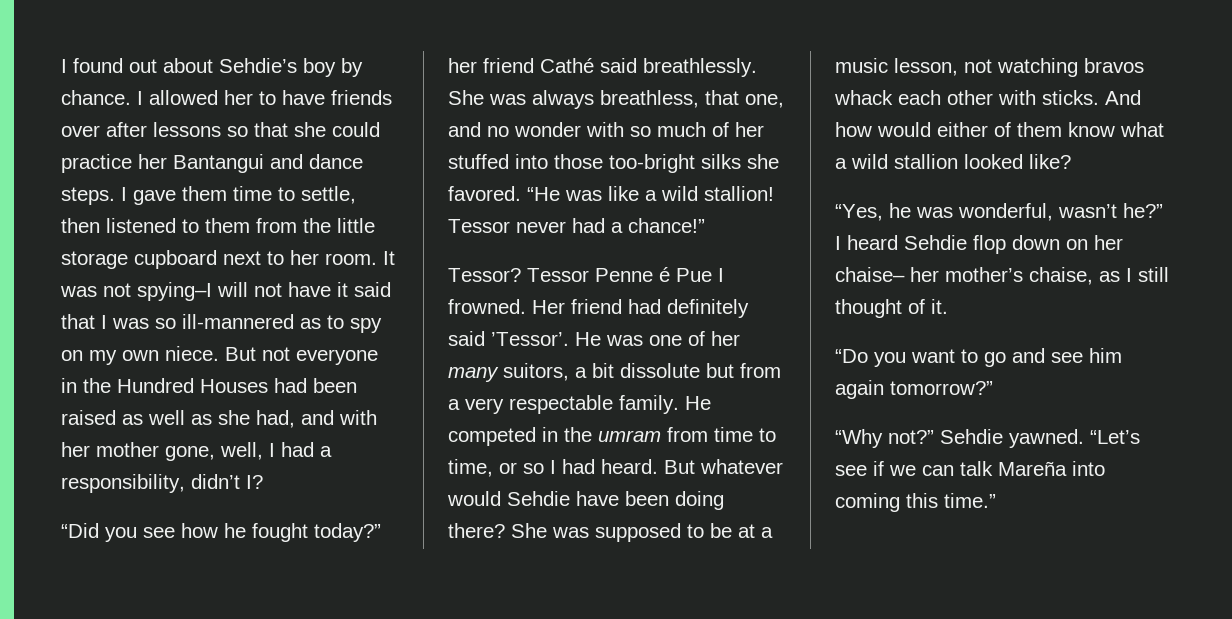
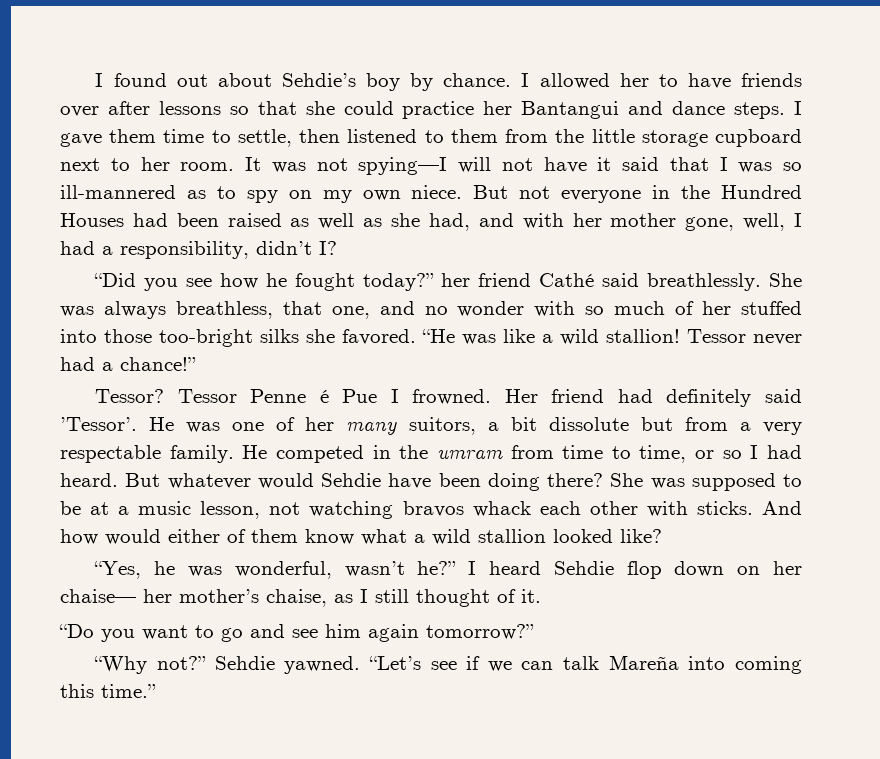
- It was not spying–I will not have it said that I was so ill-mannered as to spy on my own niece.
+ It was not spying—I will not have it said that I was so ill-mannered as to spy on my own niece.
- I heard Sehdie flop down on her chaise– her mother’s chaise, as I still thought of it.
+ I heard Sehdie flop down on her chaise— her mother’s chaise, as I still thought of it.

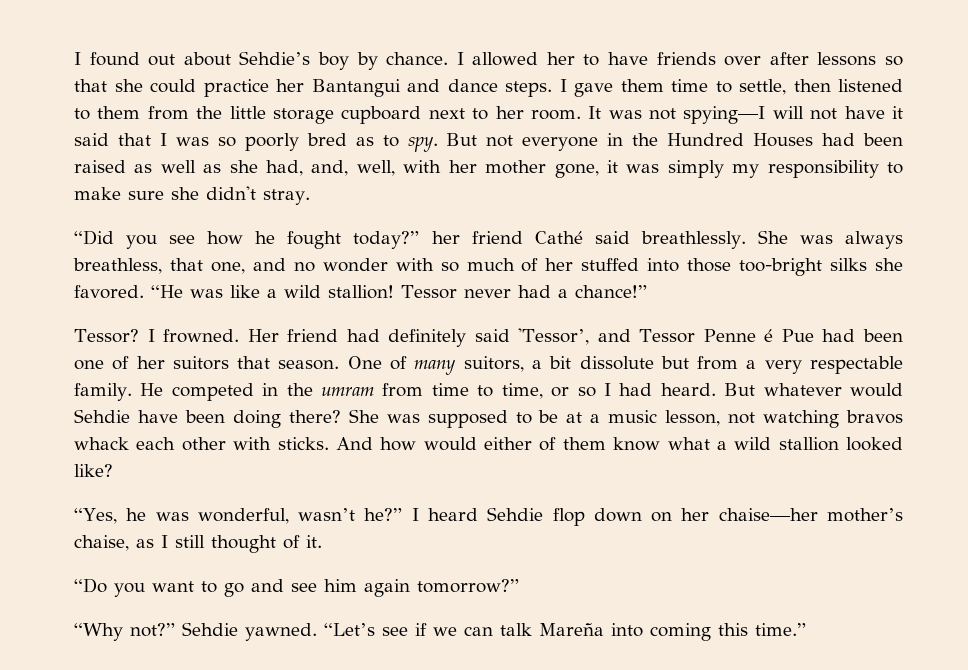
- It was not spying—I will not have it said that I was so ill-mannered as to spy on my own niece.
+ It was not spying—I will not have it said that I was so poorly bred as to spy.
- But not everyone in the Hundred Houses had been raised as well as she had, and with her mother gone, well, I had a responsibility, didn’t I?
+ But not everyone in the Hundred Houses had been raised as well as she had, and, well, with her mother gone, it was simply my responsibility to make sure she didn't stray.
- Tessor Penne é Pue I frowned.
+ I frowned.
- Her friend had definitely said ’Tessor’. He was one of her many suitors, a bit dissolute but from a very respectable family.
+ Her friend had definitely said 'Tessor’, and Tessor Penne é Pue had been one of her suitors that season. One of many suitors, a bit dissolute but from a very respectable family.
- I heard Sehdie flop down on her chaise— her mother’s chaise, as I still thought of it.
+ I heard Sehdie flop down on her chaise—her mother’s chaise, as I still thought of it.

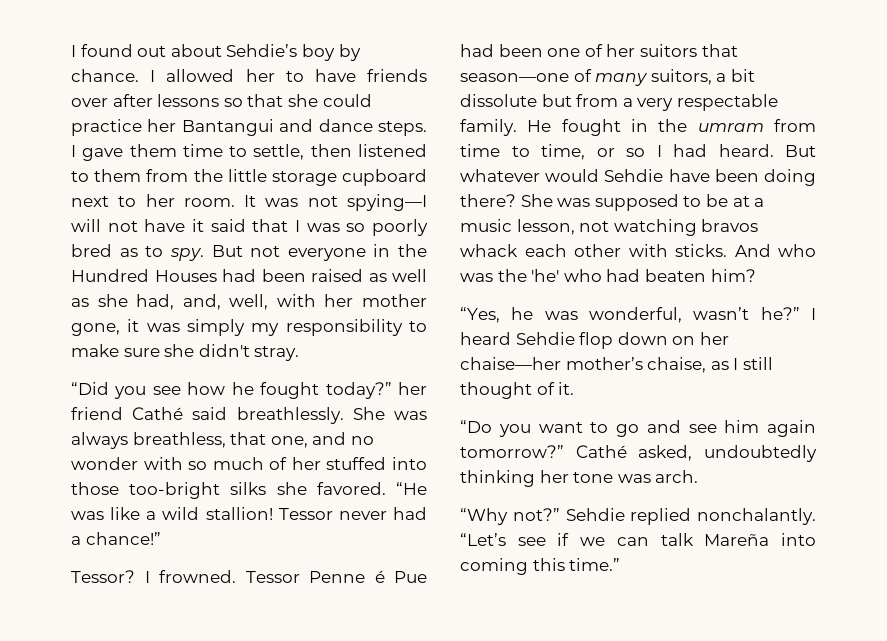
- Her friend had definitely said 'Tessor’, and Tessor Penne é Pue had been one of her suitors that season. One of many suitors, a bit dissolute but from a very respectable family.
+ Tessor Penne é Pue had been one of her suitors that season—one of many suitors, a bit dissolute but from a very respectable family.
- He competed in the umram from time to time, or so I had heard.
+ He fought in the umram from time to time, or so I had heard.
- And how would either of them know what a wild stallion looked like?
+ And who was the 'he' who had beaten him?
+ Cathé asked, undoubtedly thinking her tone was arch.
- Sehdie yawned.
+ Sehdie replied nonchalantly.

